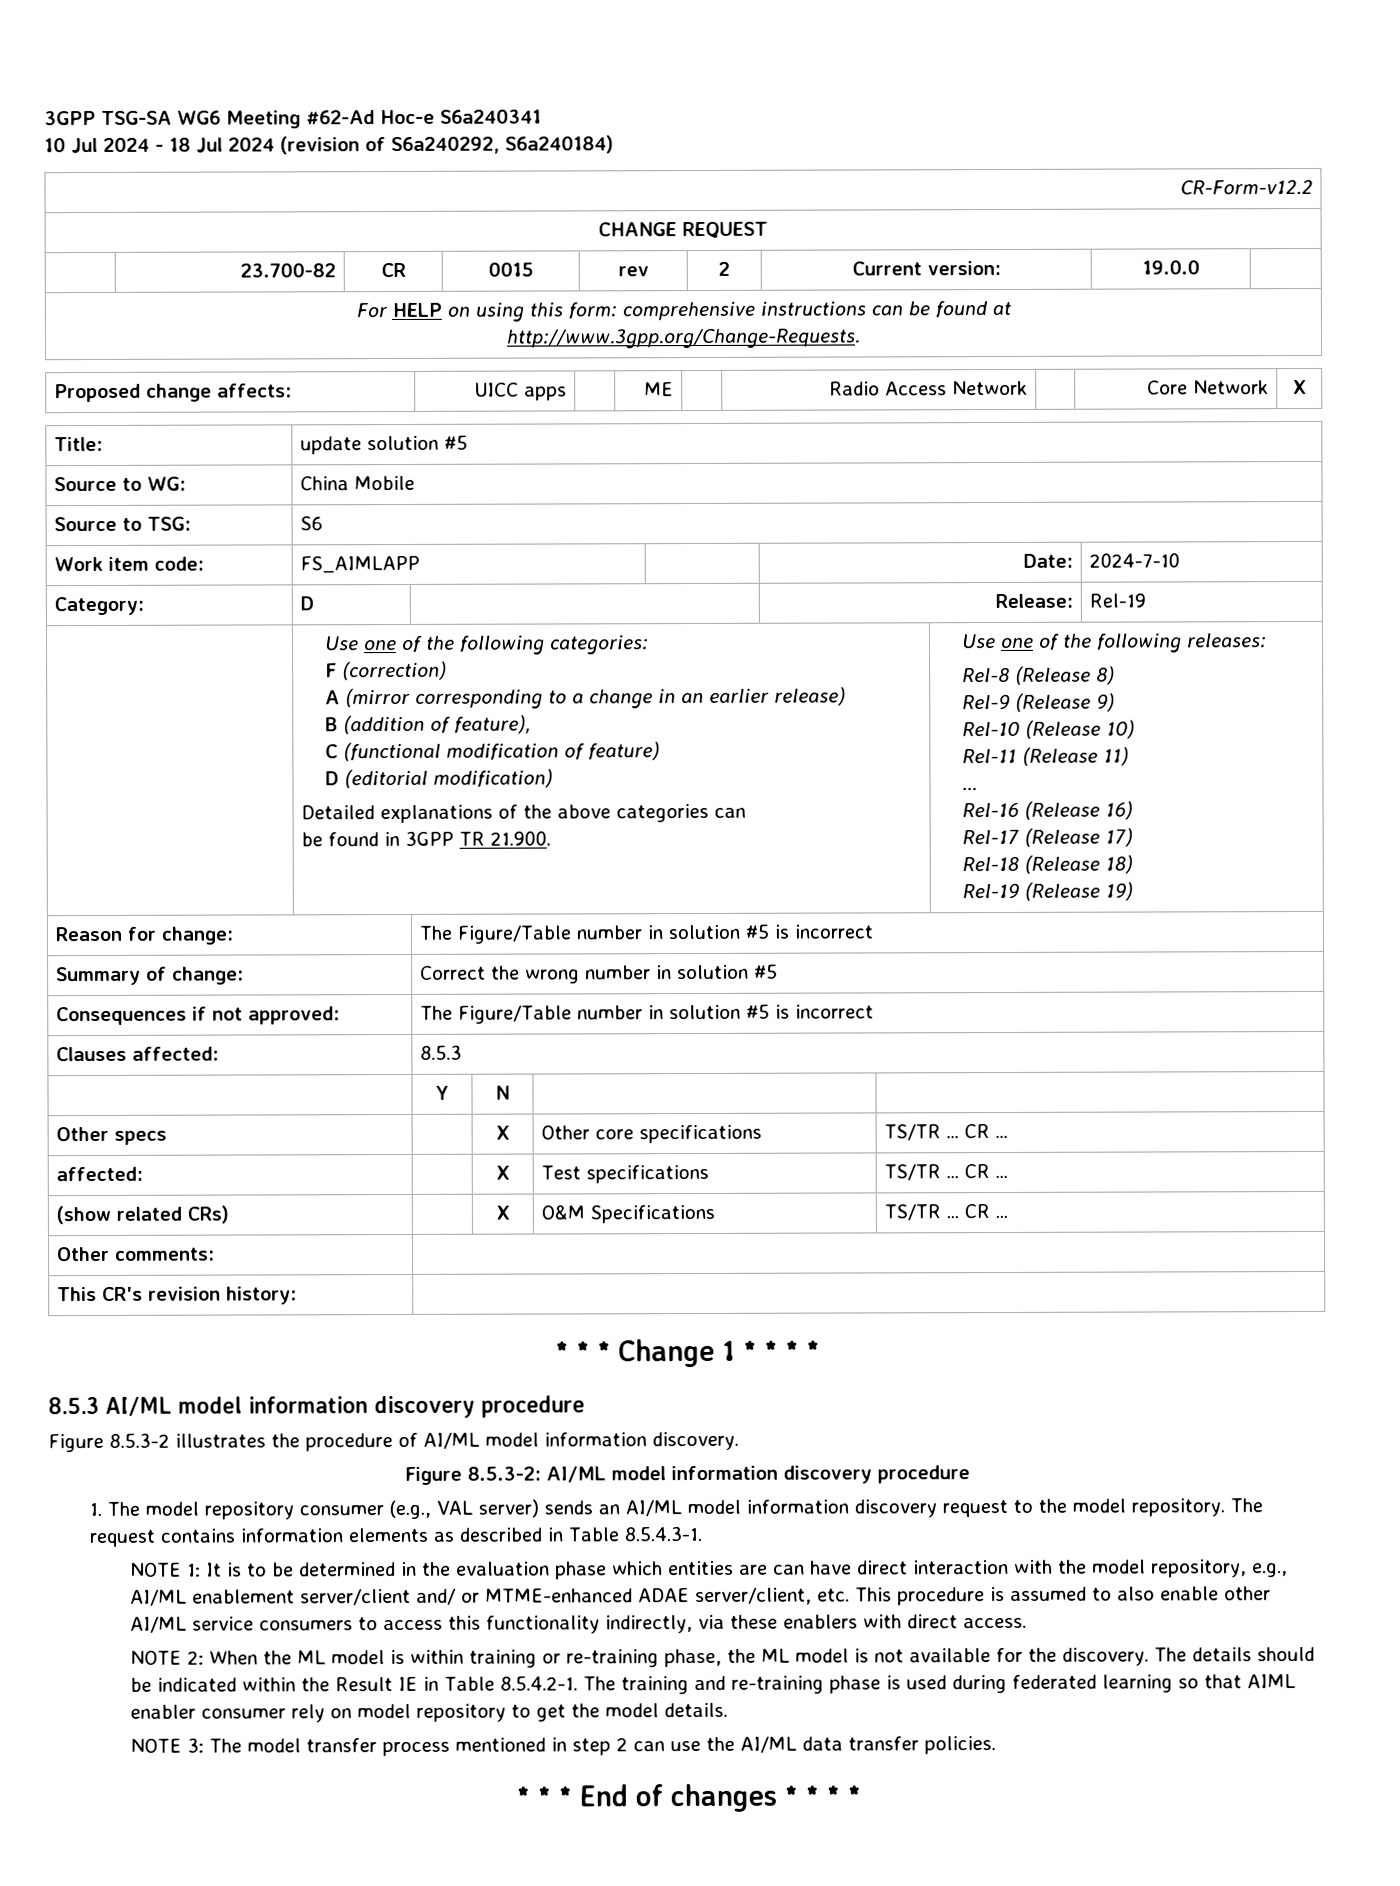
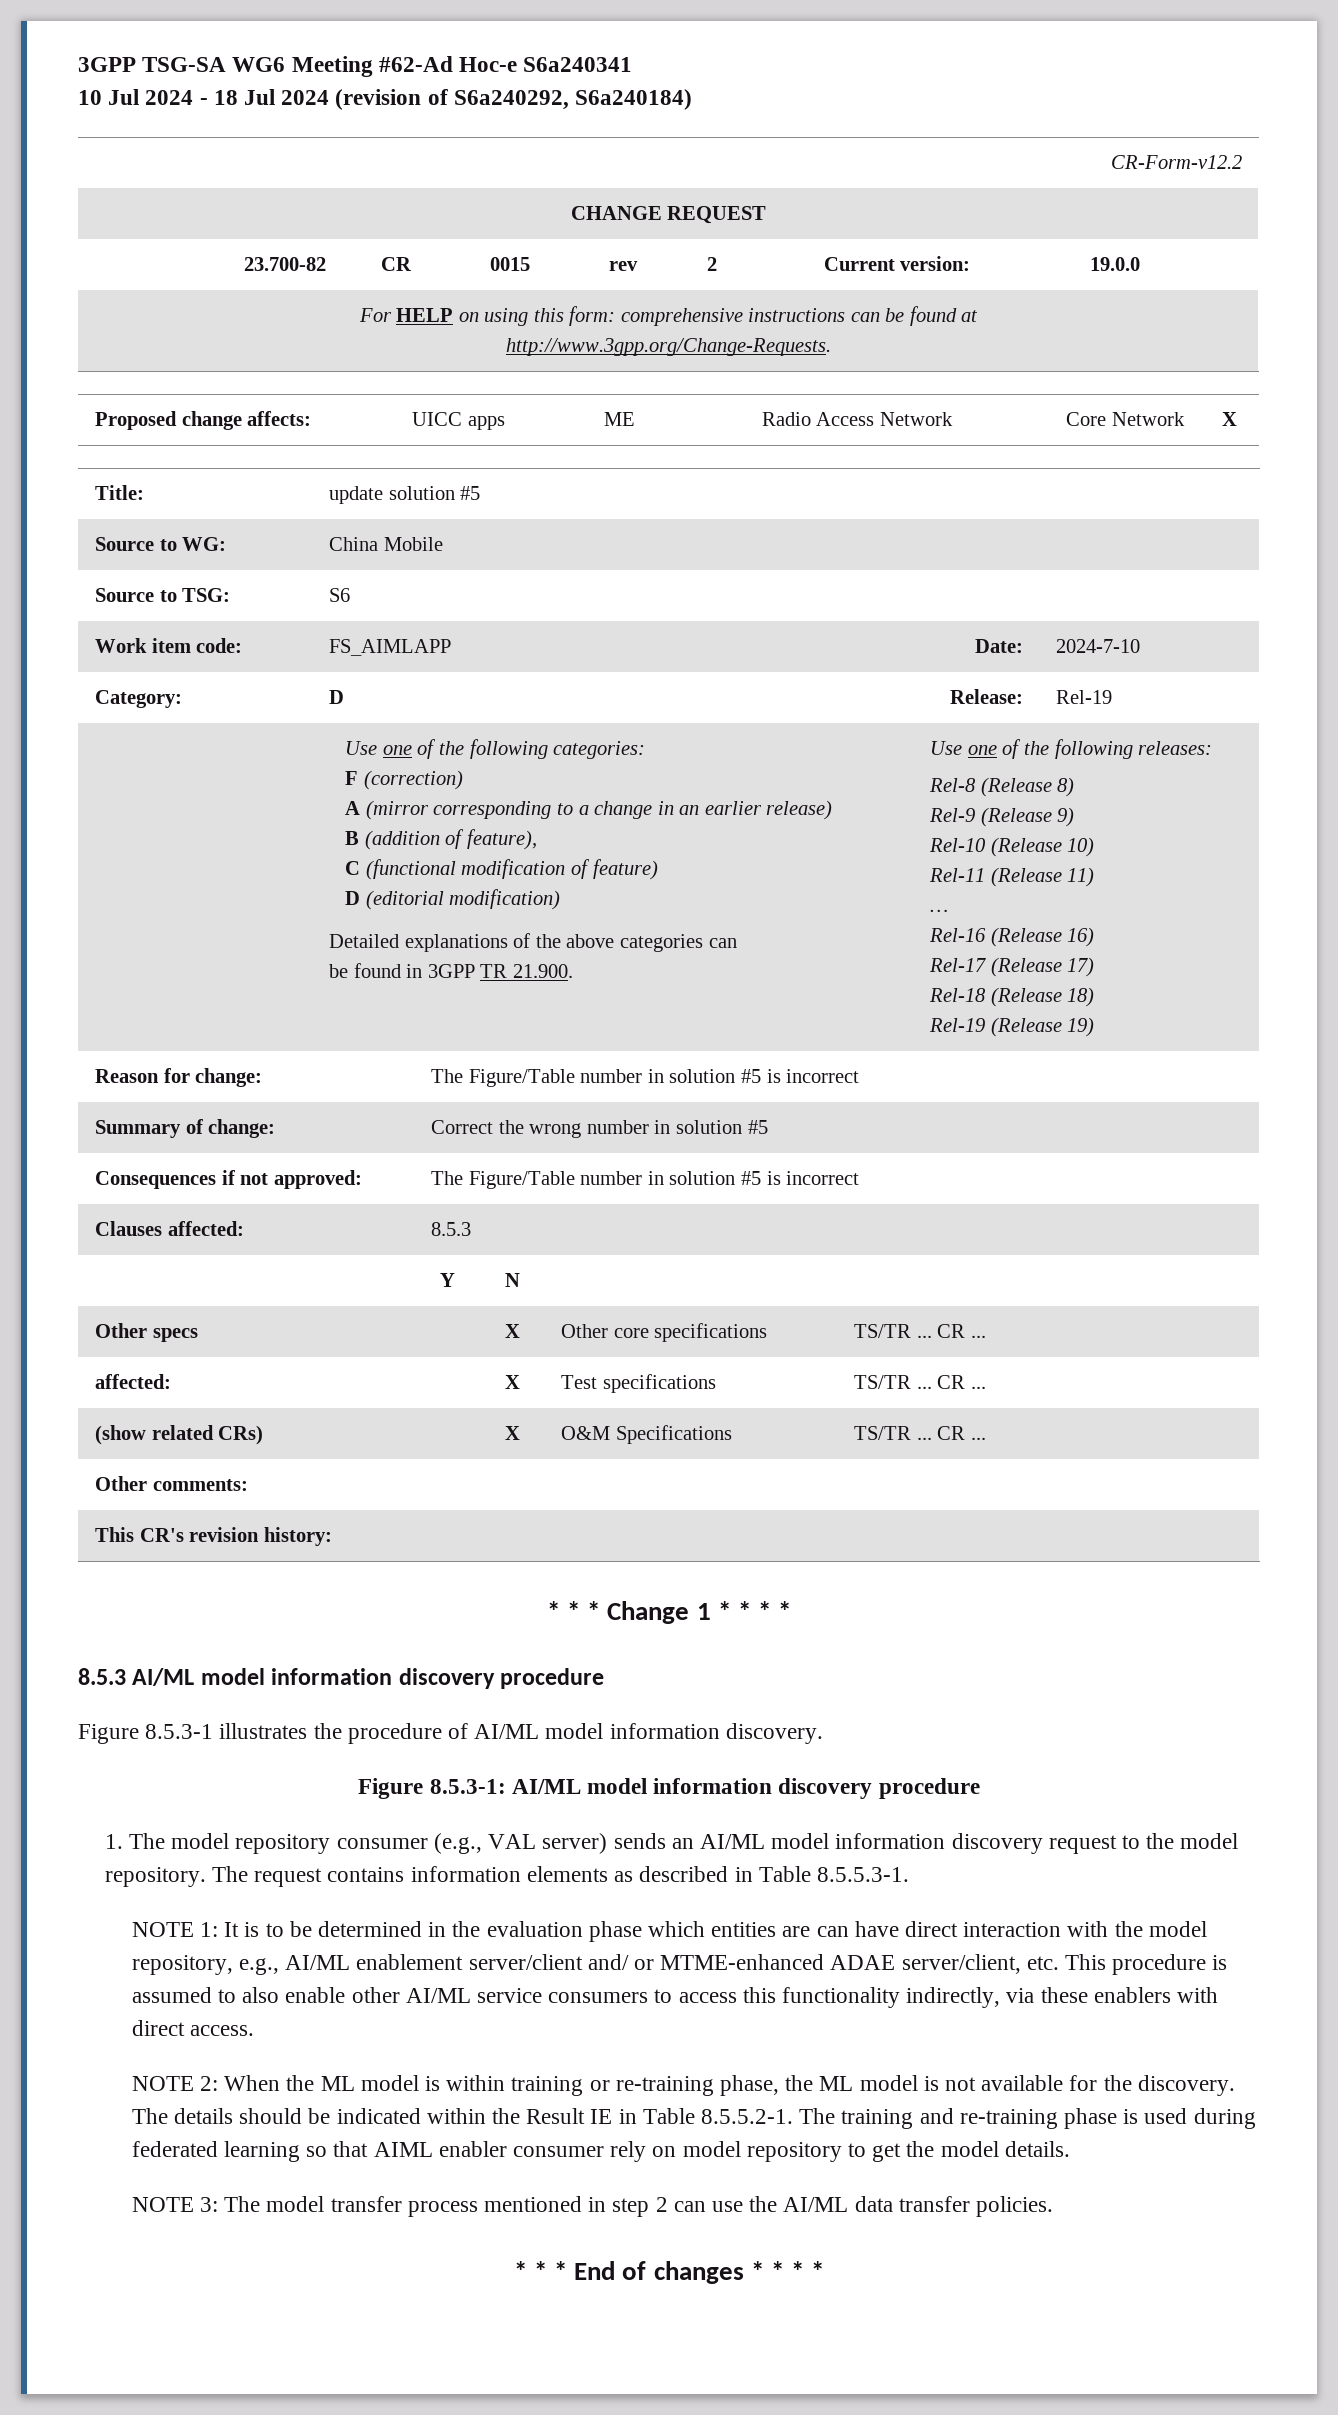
- Figure 8.5.3-2 illustrates the procedure of AI/ML model information discovery.
+ Figure 8.5.3-1 illustrates the procedure of AI/ML model information discovery.
- Figure 8.5.3-2: AI/ML model information discovery procedure
+ Figure 8.5.3-1: AI/ML model information discovery procedure
- The request contains information elements as described in Table 8.5.4.3-1.
+ The request contains information elements as described in Table 8.5.5.3-1.
- The details should be indicated within the Result IE in Table 8.5.4.2-1. The training and re-training phase is used during federated learning so that AIML enabler consumer rely on model repository to get the model details.
+ The details should be indicated within the Result IE in Table 8.5.5.2-1. The training and re-training phase is used during federated learning so that AIML enabler consumer rely on model repository to get the model details.

